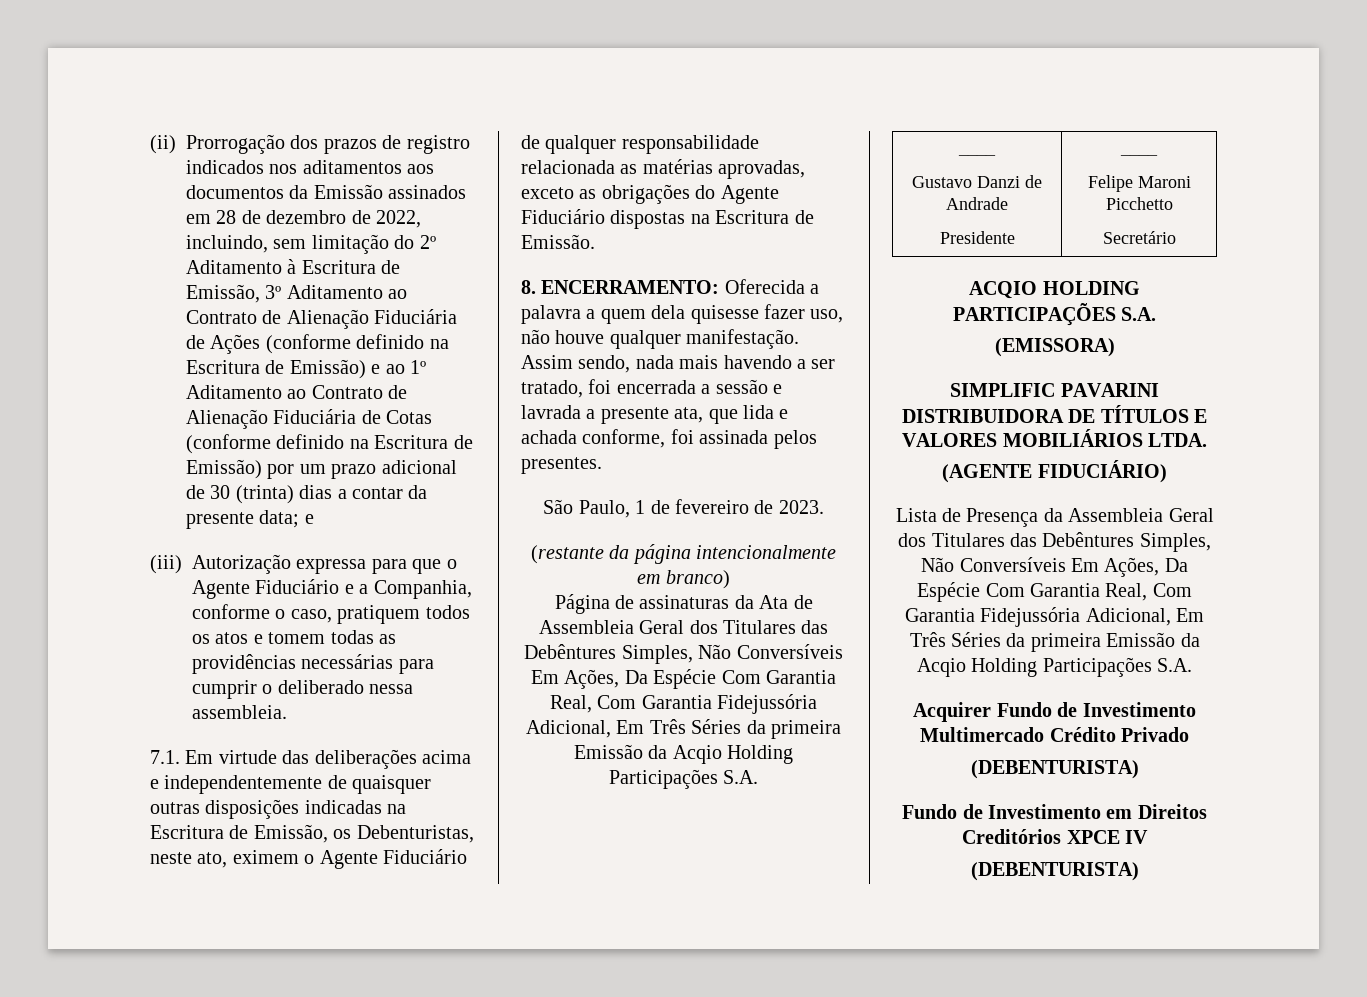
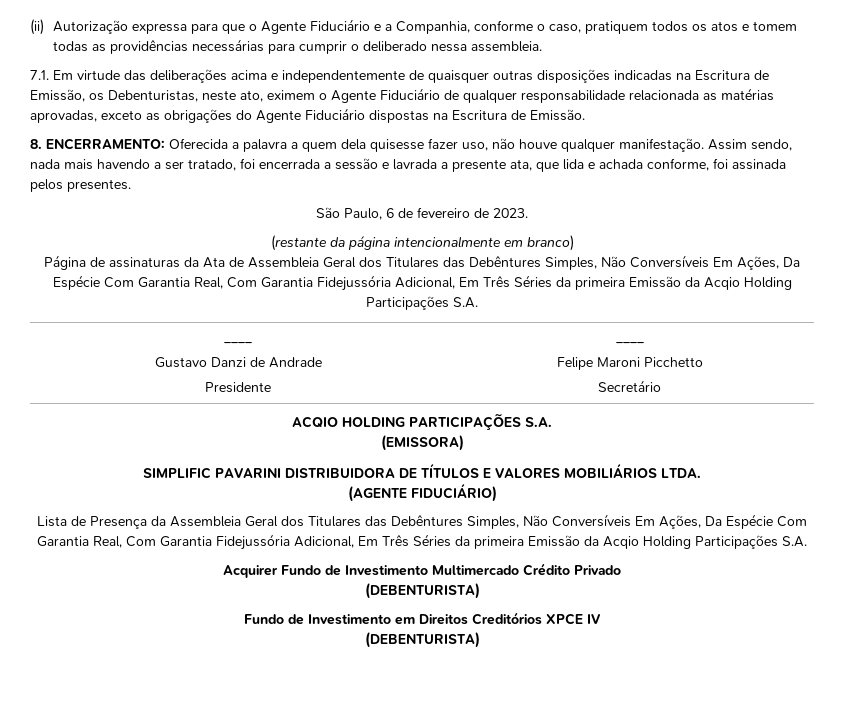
- (ii) Prorrogação dos prazos de registro indicados nos aditamentos aos documentos da Emissão assinados em 28 de dezembro de 2022, incluindo, sem limitação do 2º Aditamento à Escritura de Emissão, 3º Aditamento ao Contrato de Alienação Fiduciária de Ações (conforme definido na Escritura de Emissão) e ao 1º Aditamento ao Contrato de Alienação Fiduciária de Cotas (conforme definido na Escritura de Emissão) por um prazo adicional de 30 (trinta) dias a contar da presente data; e
- (iii) Autorização expressa para que o Agente Fiduciário e a Companhia, conforme o caso, pratiquem todos os atos e tomem todas as providências necessárias para cumprir o deliberado nessa assembleia.
+ (ii) Autorização expressa para que o Agente Fiduciário e a Companhia, conforme o caso, pratiquem todos os atos e tomem todas as providências necessárias para cumprir o deliberado nessa assembleia.
- São Paulo, 1 de fevereiro de 2023.
+ São Paulo, 6 de fevereiro de 2023.

